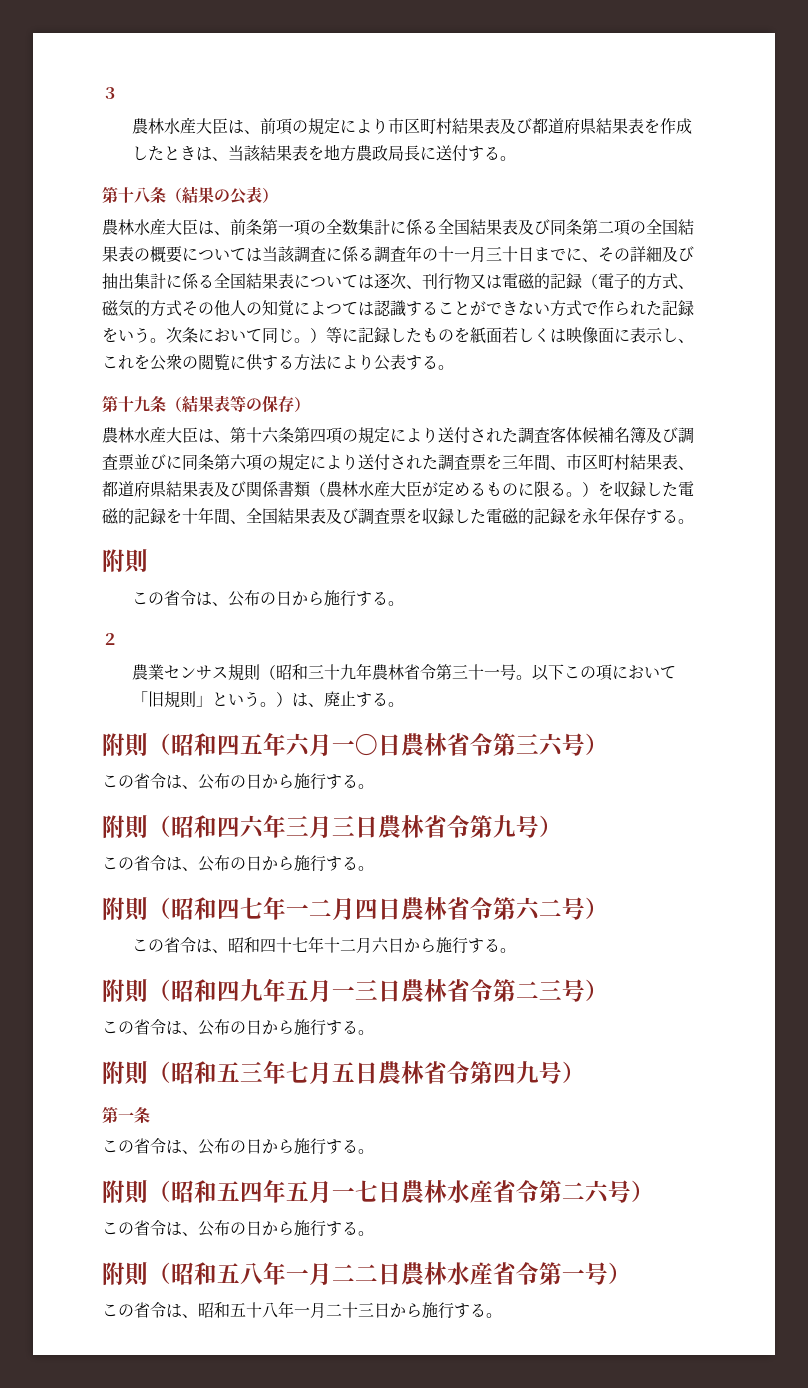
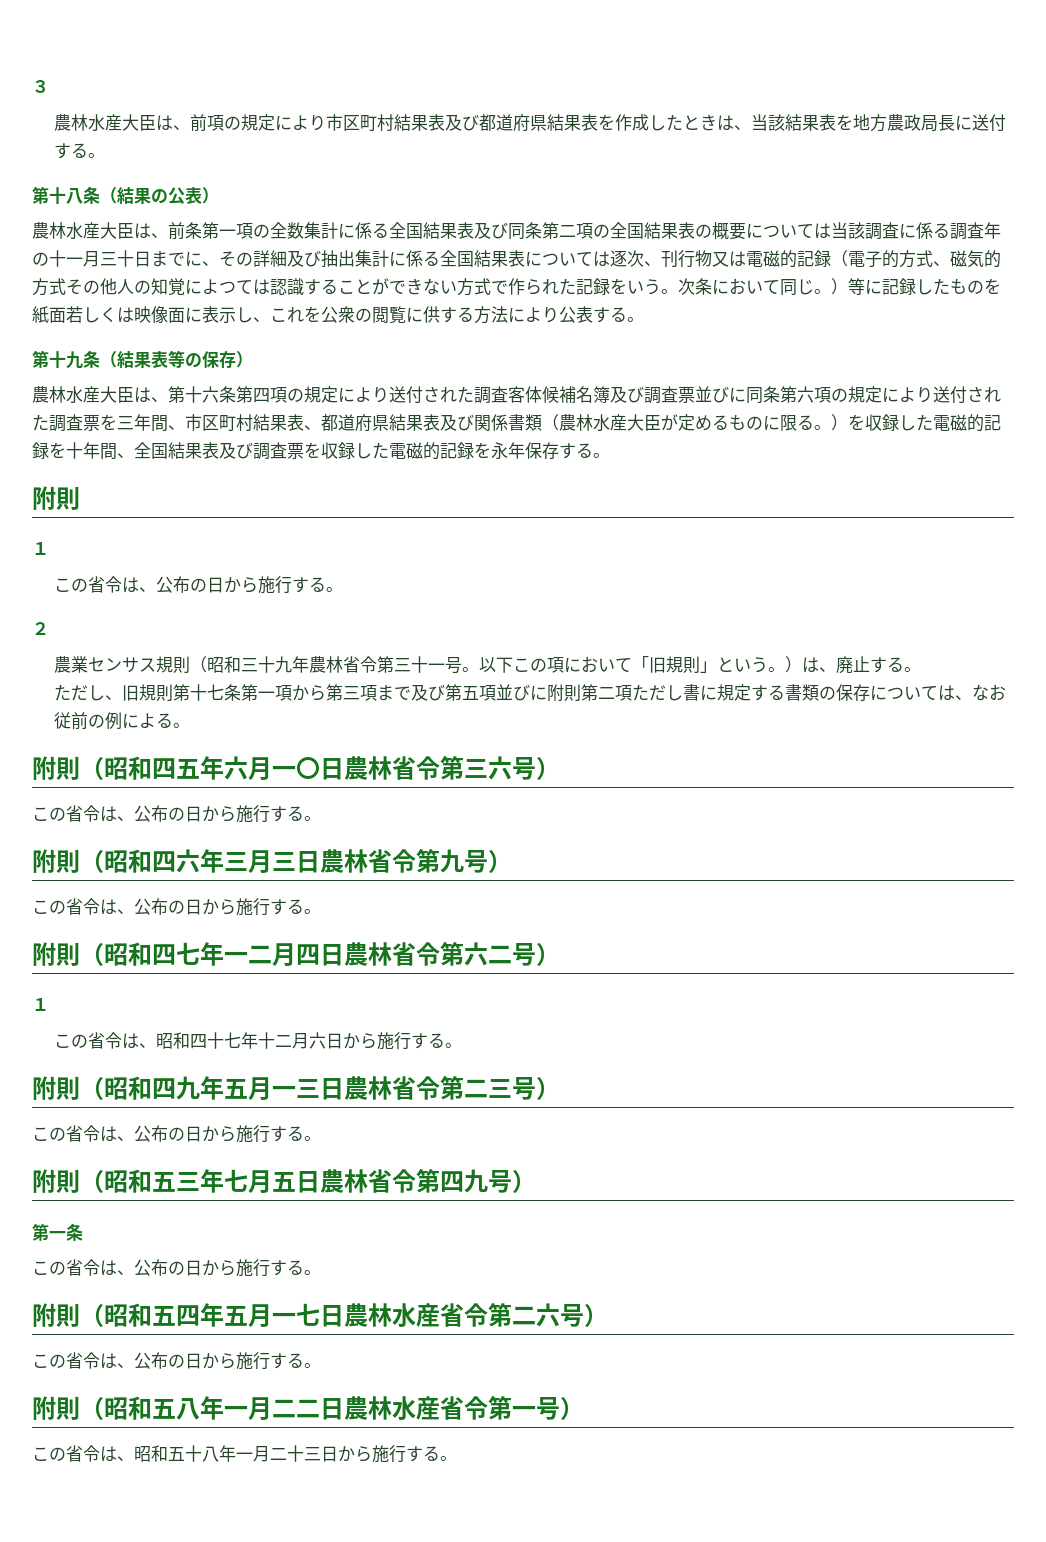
  農林水産大臣は、第十六条第四項の規定により送付された調査客体候補名簿及び調査票並びに同条第六項の規定により送付された調査票を三年間、市区町村結果表、都道府県結果表及び関係書類（農林水産大臣が定めるものに限る。）を収録した電磁的記録を十年間、全国結果表及び調査票を収録した電磁的記録を永年保存する。
  附則
+ １
+ ただし、旧規則第十七条第一項から第三項まで及び第五項並びに附則第二項ただし書に規定する書類の保存については、なお従前の例による。
  附則（昭和四七年一二月四日農林省令第六二号）
+ １

